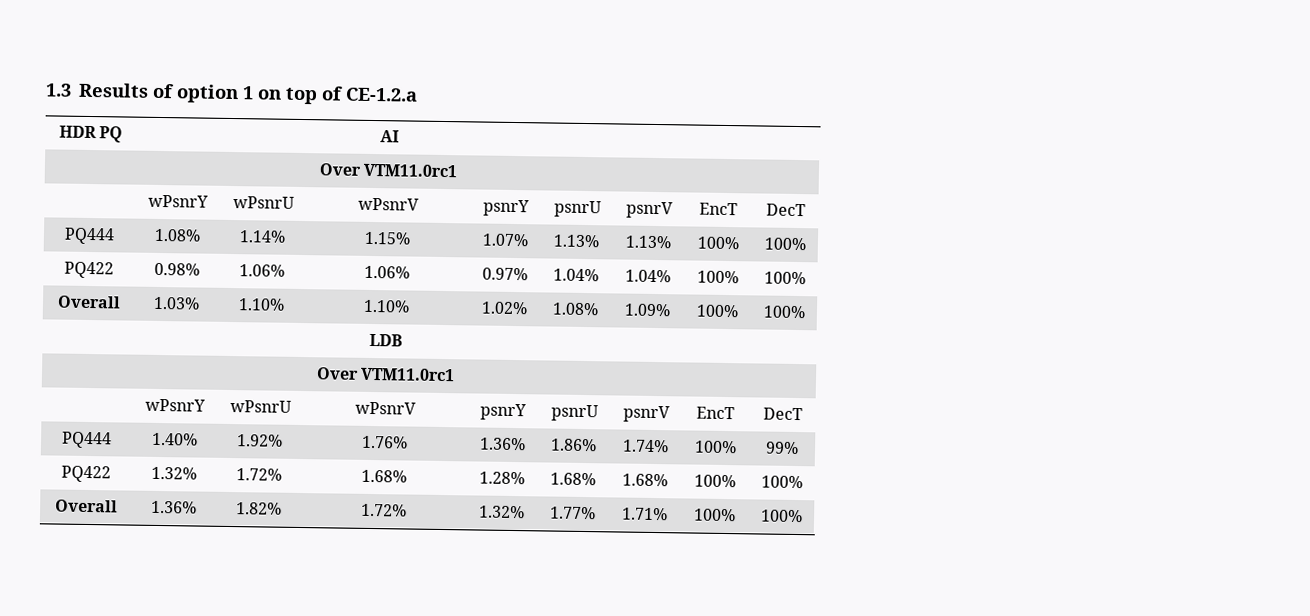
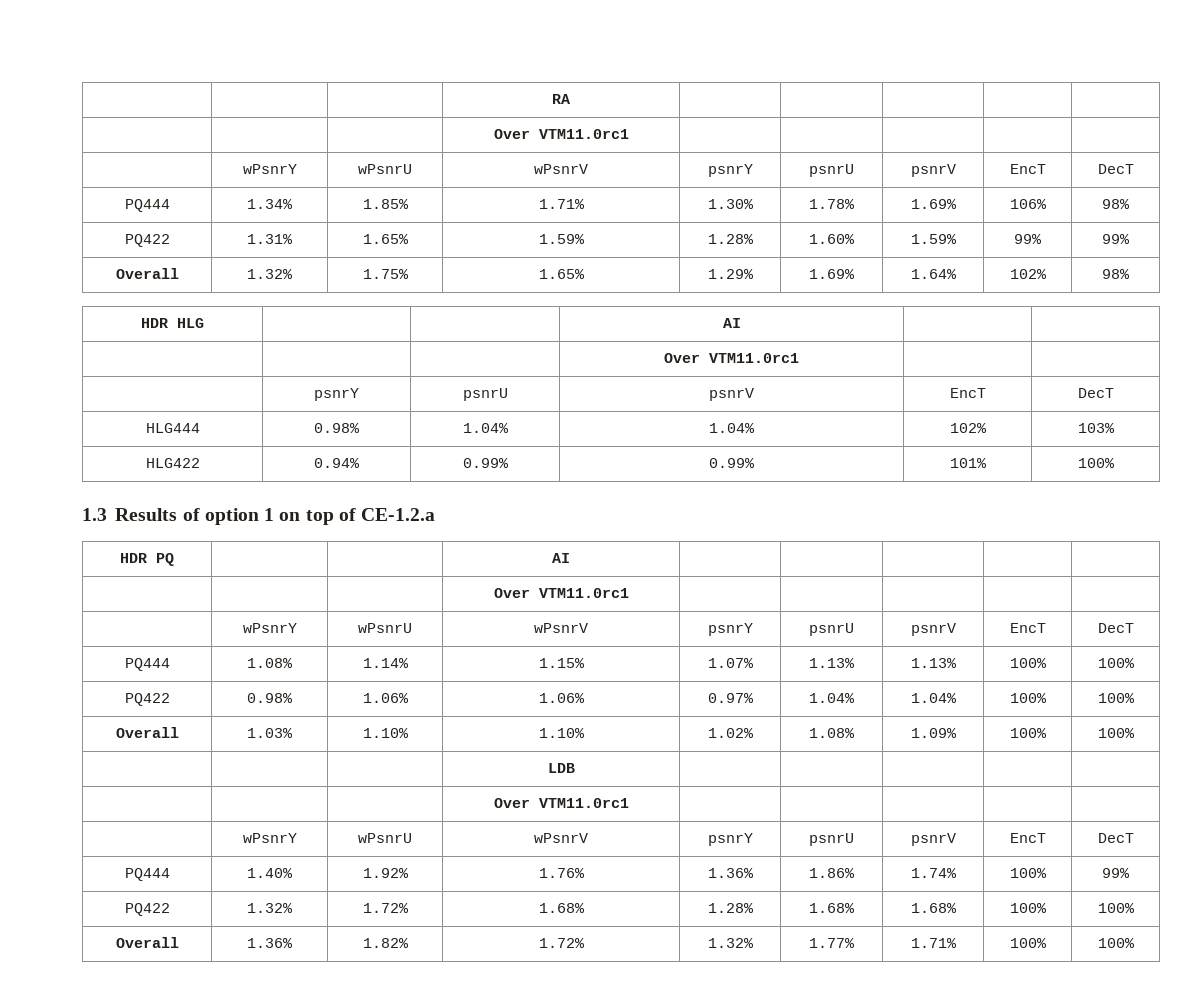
+ | | | RA | | | | |
+ | | | Over VTM11.0rc1 | | | | |
+ | wPsnrY | wPsnrU | wPsnrV | psnrY | psnrU | psnrV | EncT | DecT
+ PQ444 | 1.34% | 1.85% | 1.71% | 1.30% | 1.78% | 1.69% | 106% | 98%
+ PQ422 | 1.31% | 1.65% | 1.59% | 1.28% | 1.60% | 1.59% | 99% | 99%
+ Overall | 1.32% | 1.75% | 1.65% | 1.29% | 1.69% | 1.64% | 102% | 98%
+ HDR HLG | | | AI | |
+ | | | Over VTM11.0rc1 | |
+ | psnrY | psnrU | psnrV | EncT | DecT
+ HLG444 | 0.98% | 1.04% | 1.04% | 102% | 103%
+ HLG422 | 0.94% | 0.99% | 0.99% | 101% | 100%

